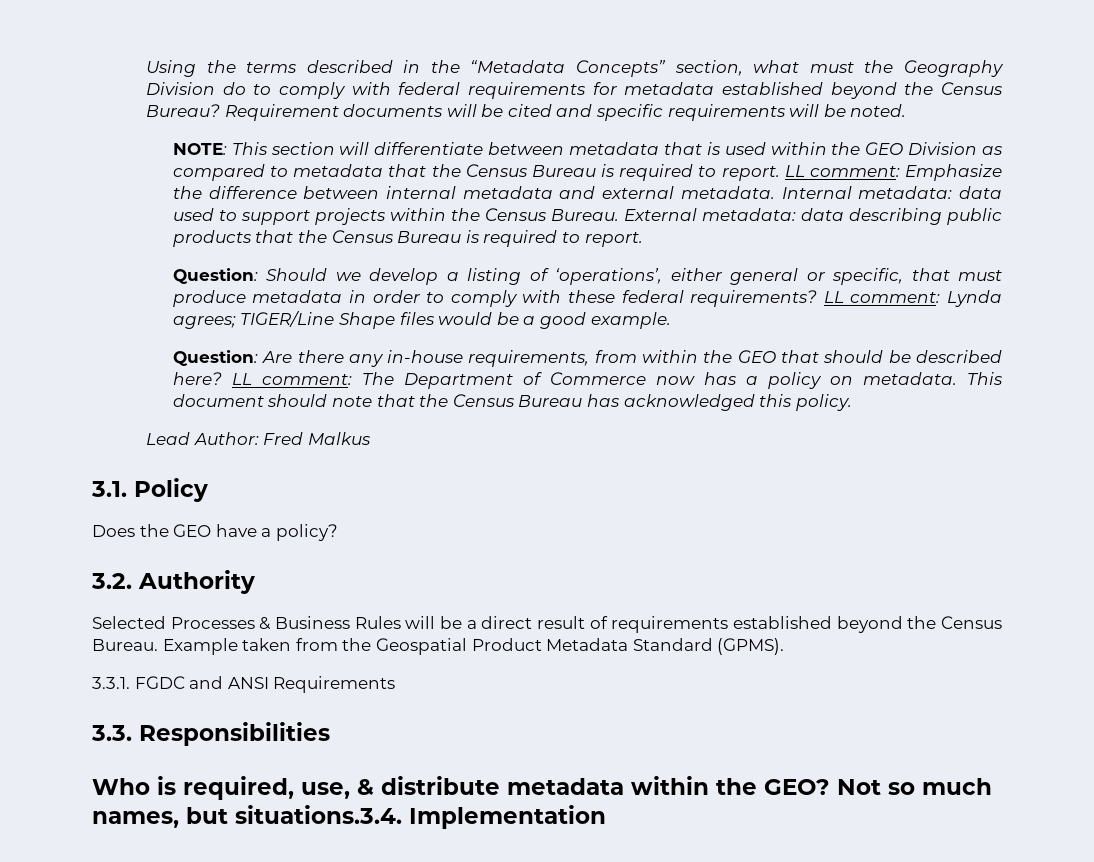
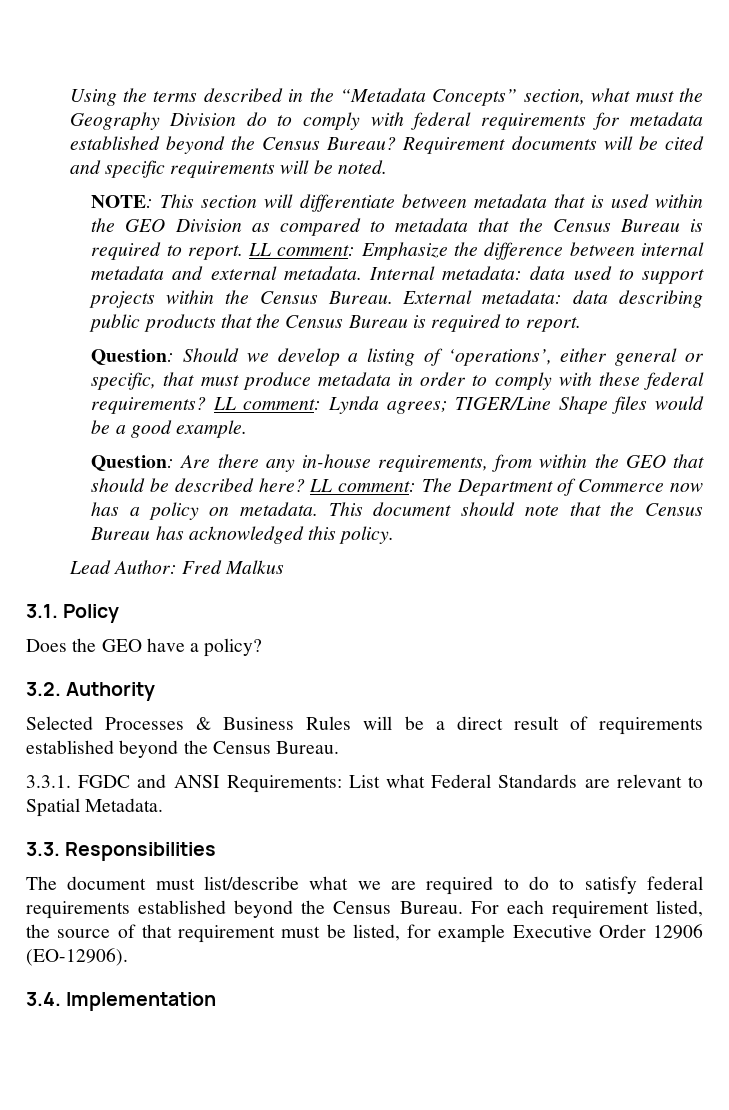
- Selected Processes & Business Rules will be a direct result of requirements established beyond the Census Bureau. Example taken from the Geospatial Product Metadata Standard (GPMS).
- 3.3.1. FGDC and ANSI Requirements
+ Selected Processes & Business Rules will be a direct result of requirements established beyond the Census Bureau.
+ 3.3.1. FGDC and ANSI Requirements: List what Federal Standards are relevant to Spatial Metadata.
  3.3. Responsibilities
- Who is required, use, & distribute metadata within the GEO? Not so much names, but situations.3.4. Implementation
+ The document must list/describe what we are required to do to satisfy federal requirements established beyond the Census Bureau. For each requirement listed, the source of that requirement must be listed, for example Executive Order 12906 (EO-12906).
+ 3.4. Implementation

